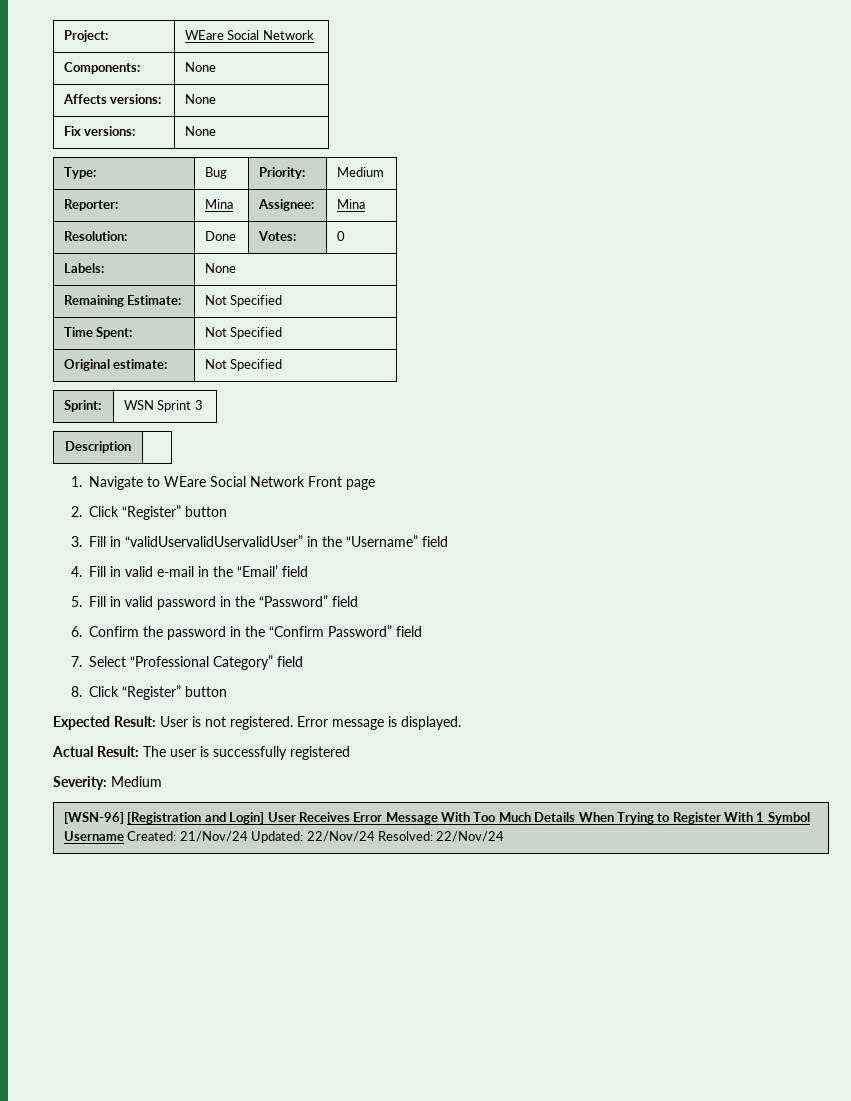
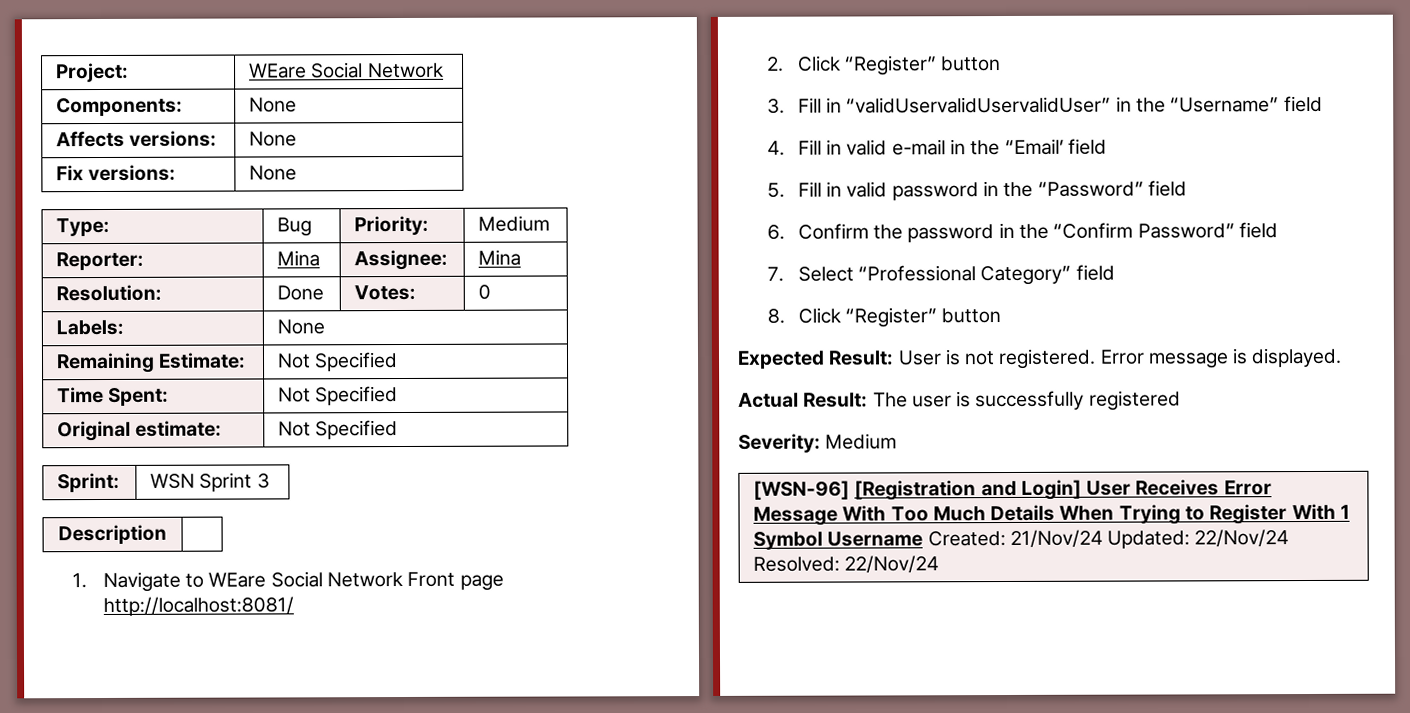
- 1. Navigate to WEare Social Network Front page
+ 1. Navigate to WEare Social Network Front page http://localhost:8081/

